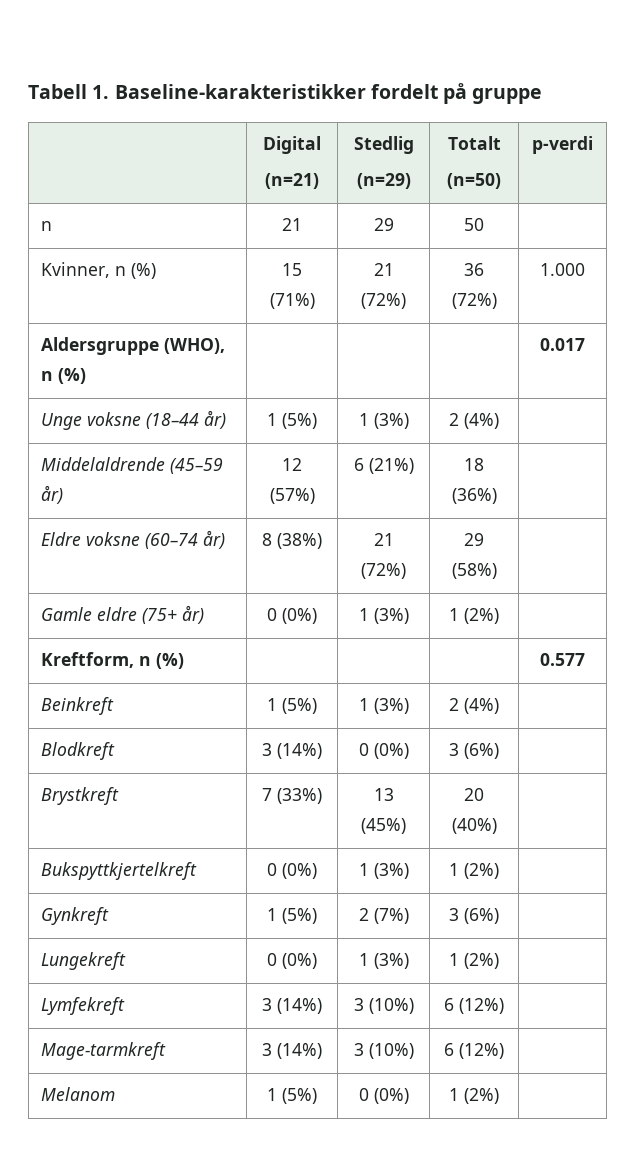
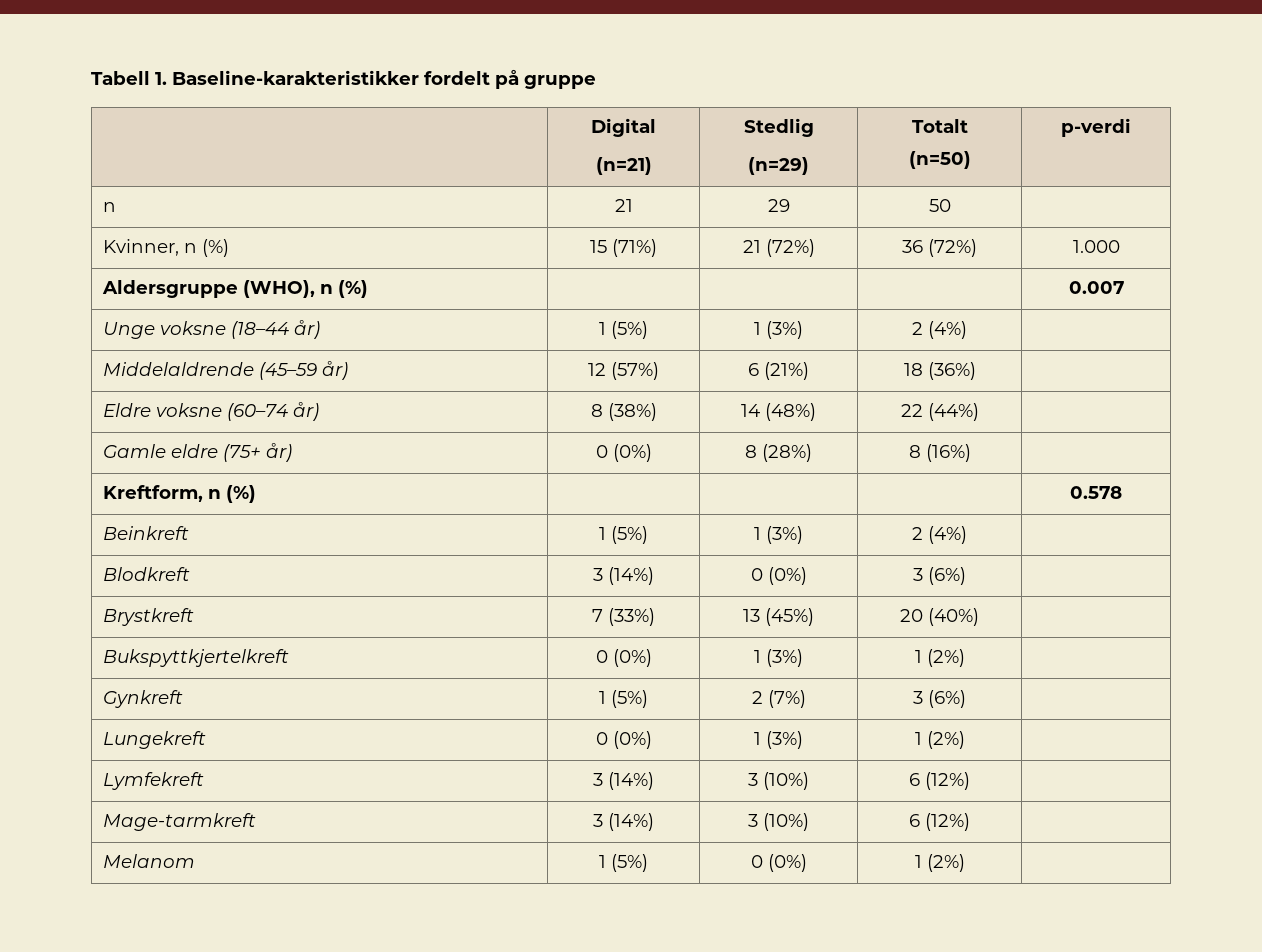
- Aldersgruppe (WHO), n (%) | | | | 0.017
+ Aldersgruppe (WHO), n (%) | | | | 0.007
- Eldre voksne (60–74 år) | 8 (38%) | 21 (72%) | 29 (58%) |
+ Eldre voksne (60–74 år) | 8 (38%) | 14 (48%) | 22 (44%) |
- Gamle eldre (75+ år) | 0 (0%) | 1 (3%) | 1 (2%) |
+ Gamle eldre (75+ år) | 0 (0%) | 8 (28%) | 8 (16%) |
- Kreftform, n (%) | | | | 0.577
+ Kreftform, n (%) | | | | 0.578

